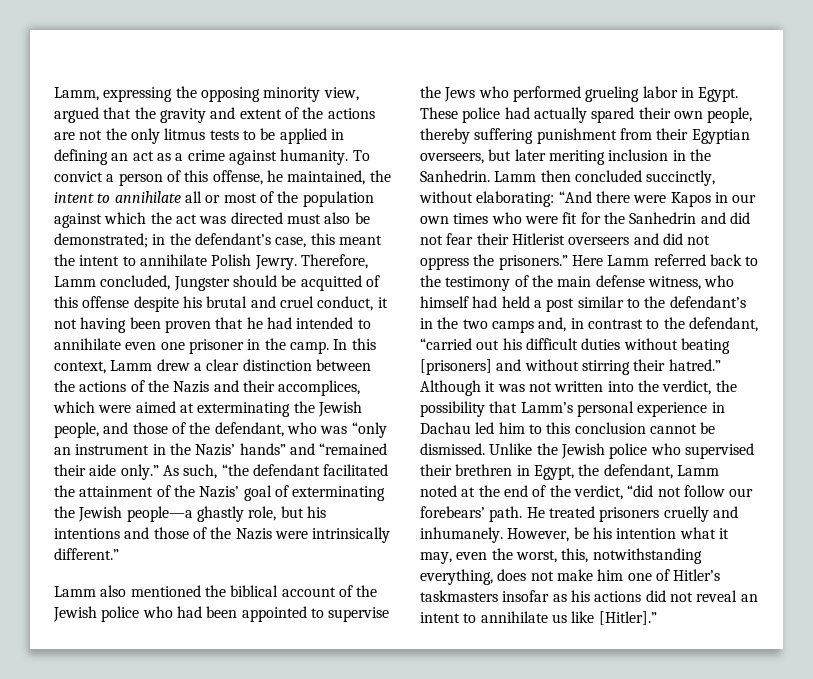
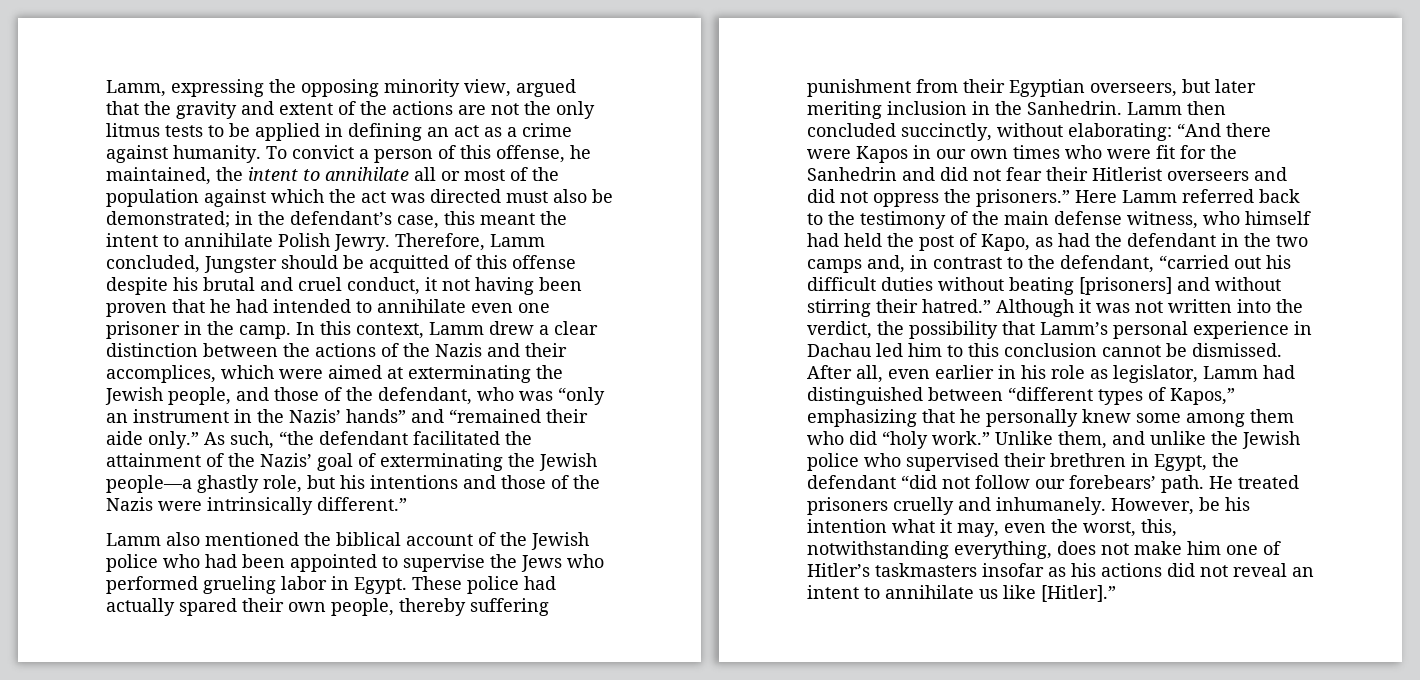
- Here Lamm referred back to the testimony of the main defense witness, who himself had held a post similar to the defendant’s in the two camps and, in contrast to the defendant, “carried out his difficult duties without beating [prisoners] and without stirring their hatred.”
+ Here Lamm referred back to the testimony of the main defense witness, who himself had held the post of Kapo, as had the defendant in the two camps and, in contrast to the defendant, “carried out his difficult duties without beating [prisoners] and without stirring their hatred.”
- Unlike the Jewish police who supervised their brethren in Egypt, the defendant, Lamm noted at the end of the verdict, “did not follow our forebears’ path.
+ After all, even earlier in his role as legislator, Lamm had distinguished between “different types of Kapos,” emphasizing that he personally knew some among them who did “holy work.” Unlike them, and unlike the Jewish police who supervised their brethren in Egypt, the defendant “did not follow our forebears’ path.

